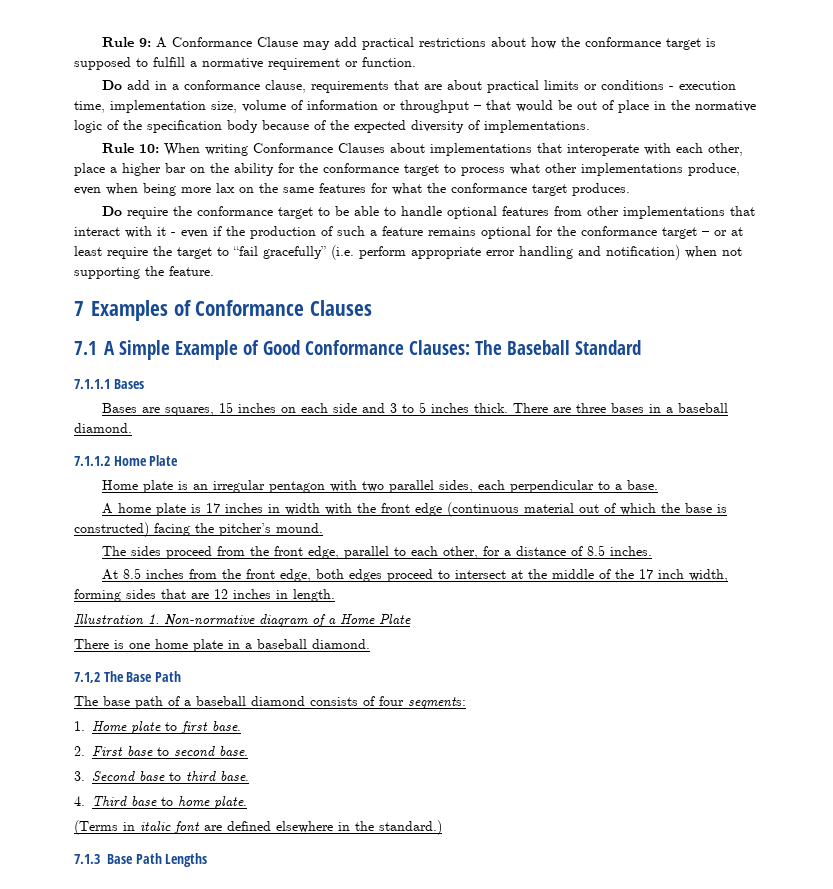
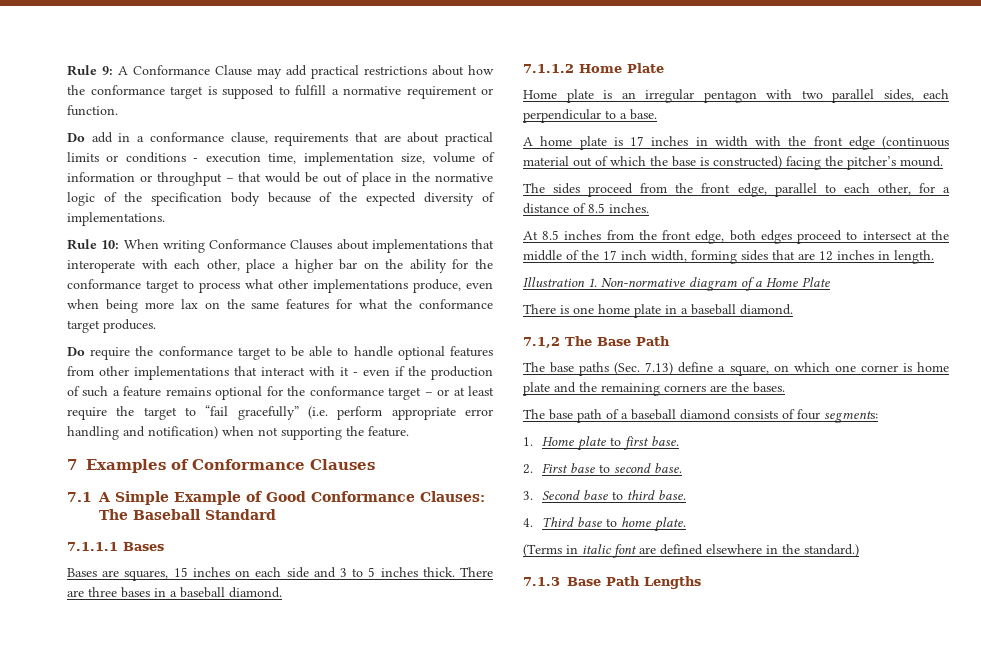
+ The base paths (Sec. 7.13) define a square, on which one corner is home plate and the remaining corners are the bases.

